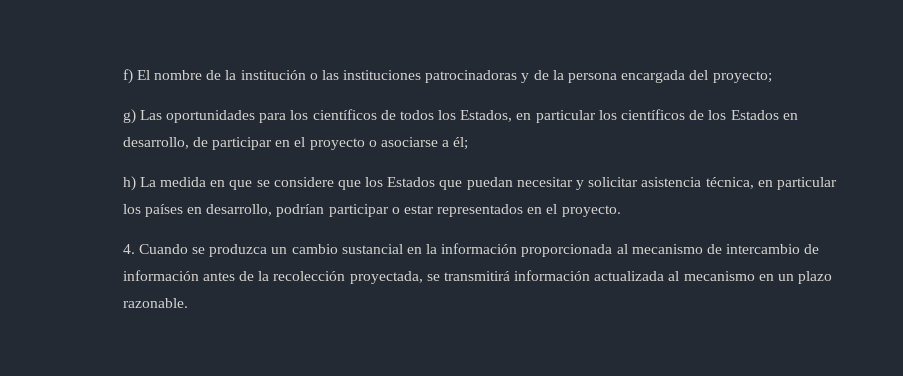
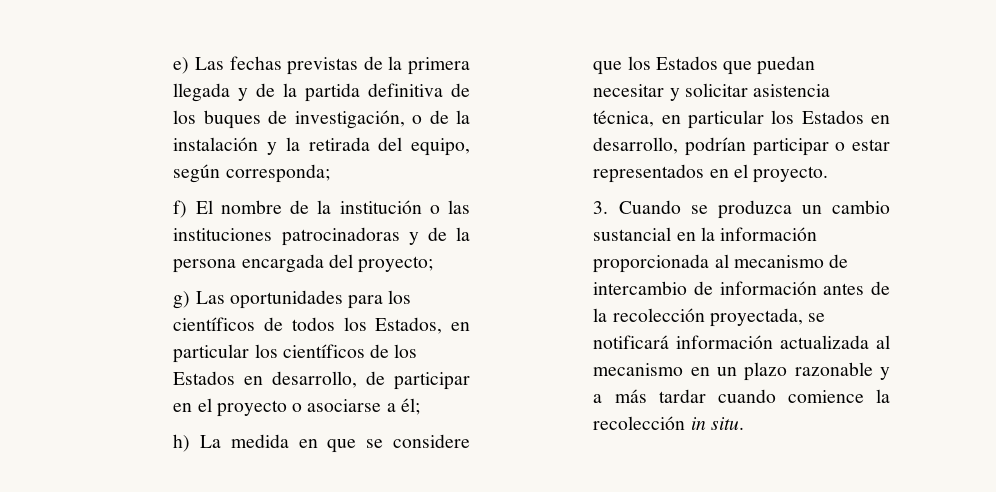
+ e) Las fechas previstas de la primera llegada y de la partida definitiva de los buques de investigación, o de la instalación y la retirada del equipo, según corresponda;
- h) La medida en que se considere que los Estados que puedan necesitar y solicitar asistencia técnica, en particular los países en desarrollo, podrían participar o estar representados en el proyecto.
+ h) La medida en que se considere que los Estados que puedan necesitar y solicitar asistencia técnica, en particular los Estados en desarrollo, podrían participar o estar representados en el proyecto.
- 4. Cuando se produzca un cambio sustancial en la información proporcionada al mecanismo de intercambio de información antes de la recolección proyectada, se transmitirá información actualizada al mecanismo en un plazo razonable.
+ 3. Cuando se produzca un cambio sustancial en la información proporcionada al mecanismo de intercambio de información antes de la recolección proyectada, se notificará información actualizada al mecanismo en un plazo razonable y a más tardar cuando comience la recolección in situ.

